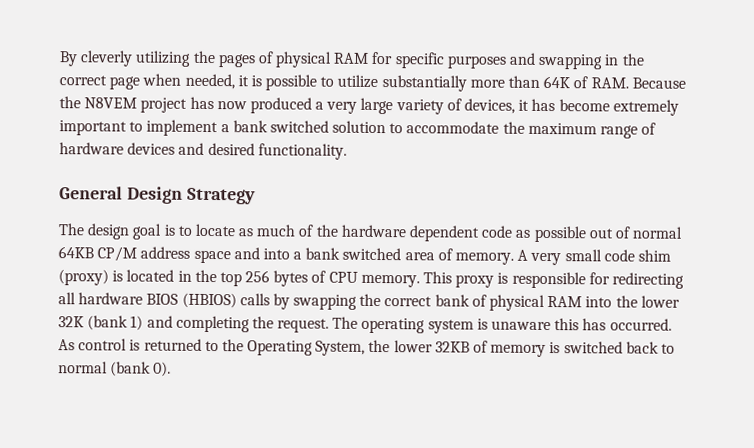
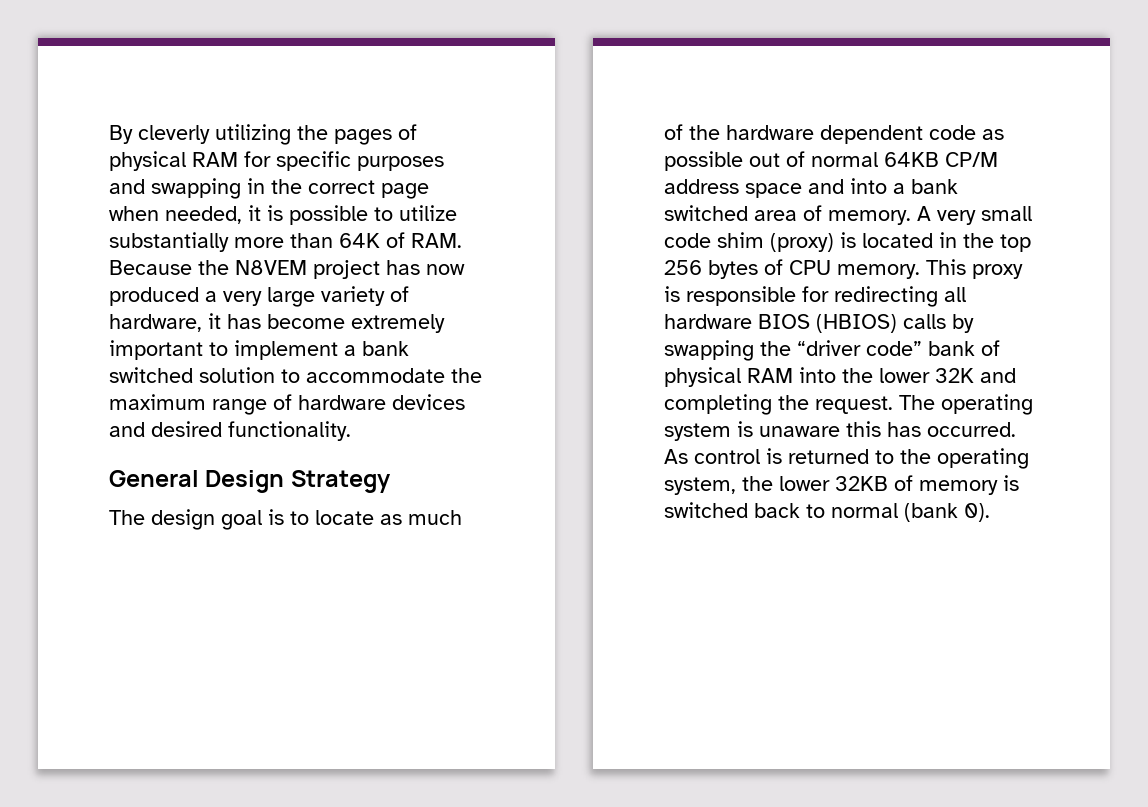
- By cleverly utilizing the pages of physical RAM for specific purposes and swapping in the correct page when needed, it is possible to utilize substantially more than 64K of RAM. Because the N8VEM project has now produced a very large variety of devices, it has become extremely important to implement a bank switched solution to accommodate the maximum range of hardware devices and desired functionality.
+ By cleverly utilizing the pages of physical RAM for specific purposes and swapping in the correct page when needed, it is possible to utilize substantially more than 64K of RAM. Because the N8VEM project has now produced a very large variety of hardware, it has become extremely important to implement a bank switched solution to accommodate the maximum range of hardware devices and desired functionality.
- This proxy is responsible for redirecting all hardware BIOS (HBIOS) calls by swapping the correct bank of physical RAM into the lower 32K (bank 1) and completing the request.
+ This proxy is responsible for redirecting all hardware BIOS (HBIOS) calls by swapping the “driver code” bank of physical RAM into the lower 32K and completing the request.
- As control is returned to the Operating System, the lower 32KB of memory is switched back to normal (bank 0).
+ As control is returned to the operating system, the lower 32KB of memory is switched back to normal (bank 0).

